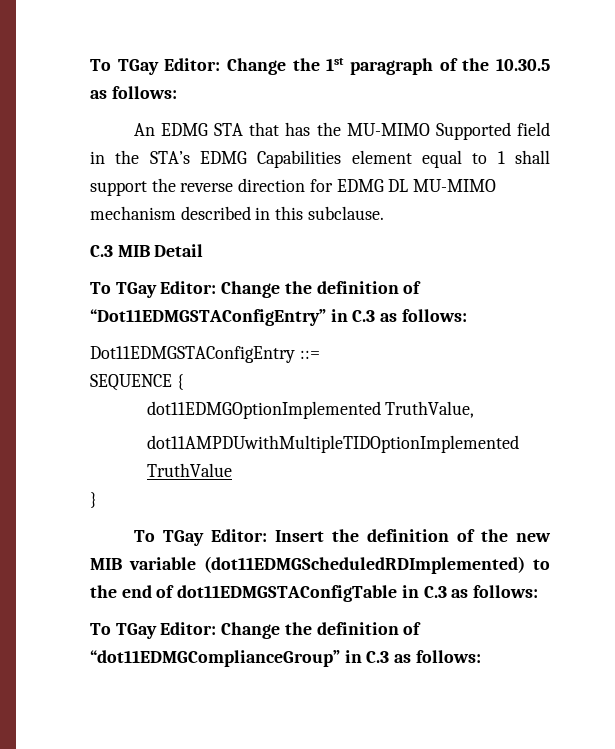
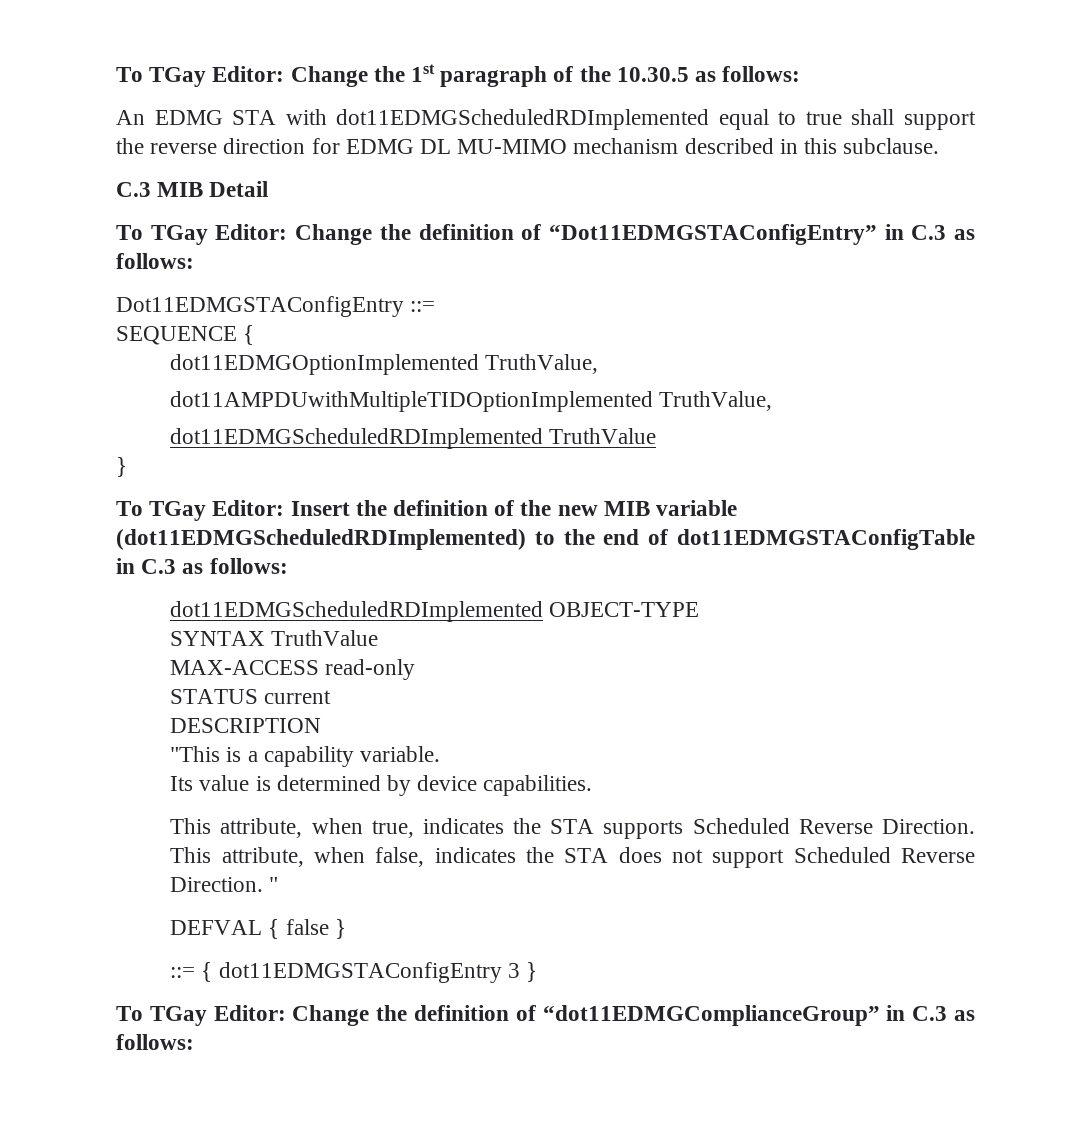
- An EDMG STA that has the MU-MIMO Supported field in the STA’s EDMG Capabilities element equal to 1 shall support the reverse direction for EDMG DL MU-MIMO mechanism described in this subclause.
+ An EDMG STA with dot11EDMGScheduledRDImplemented equal to true shall support the reverse direction for EDMG DL MU-MIMO mechanism described in this subclause.
- dot11AMPDUwithMultipleTIDOptionImplemented TruthValue
+ dot11AMPDUwithMultipleTIDOptionImplemented TruthValue,
+ dot11EDMGScheduledRDImplemented TruthValue
+ dot11EDMGScheduledRDImplemented OBJECT-TYPE
+ SYNTAX TruthValue
+ MAX-ACCESS read-only
+ STATUS current
+ DESCRIPTION
+ "This is a capability variable.
+ Its value is determined by device capabilities.
+ This attribute, when true, indicates the STA supports Scheduled Reverse Direction. This attribute, when false, indicates the STA does not support Scheduled Reverse Direction. "
+ DEFVAL { false }
+ ::= { dot11EDMGSTAConfigEntry 3 }

